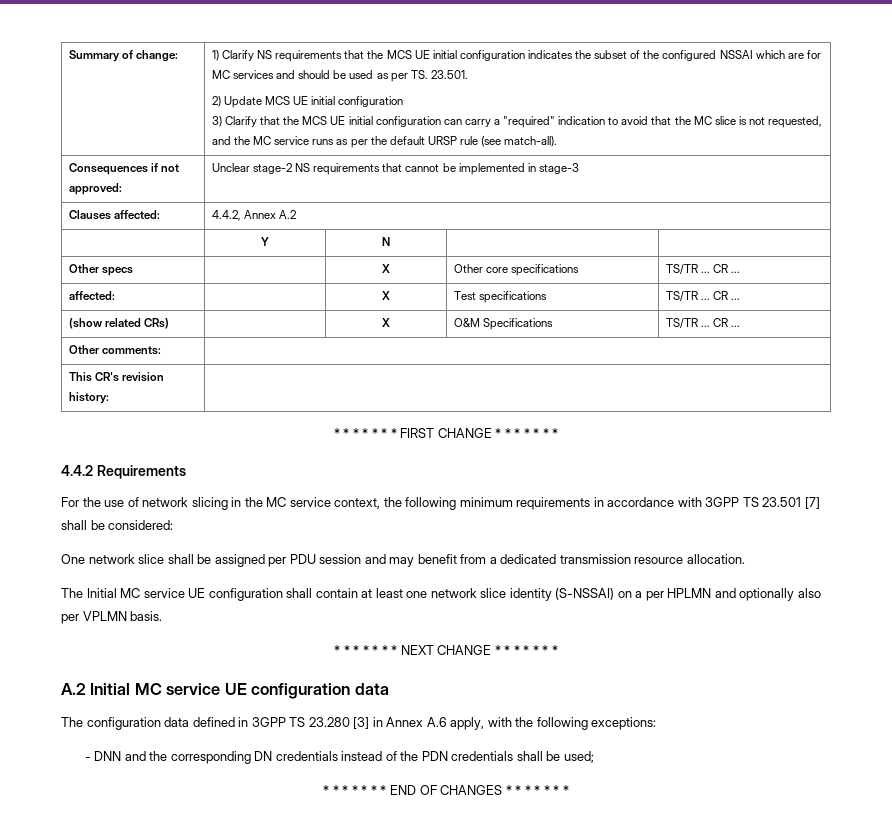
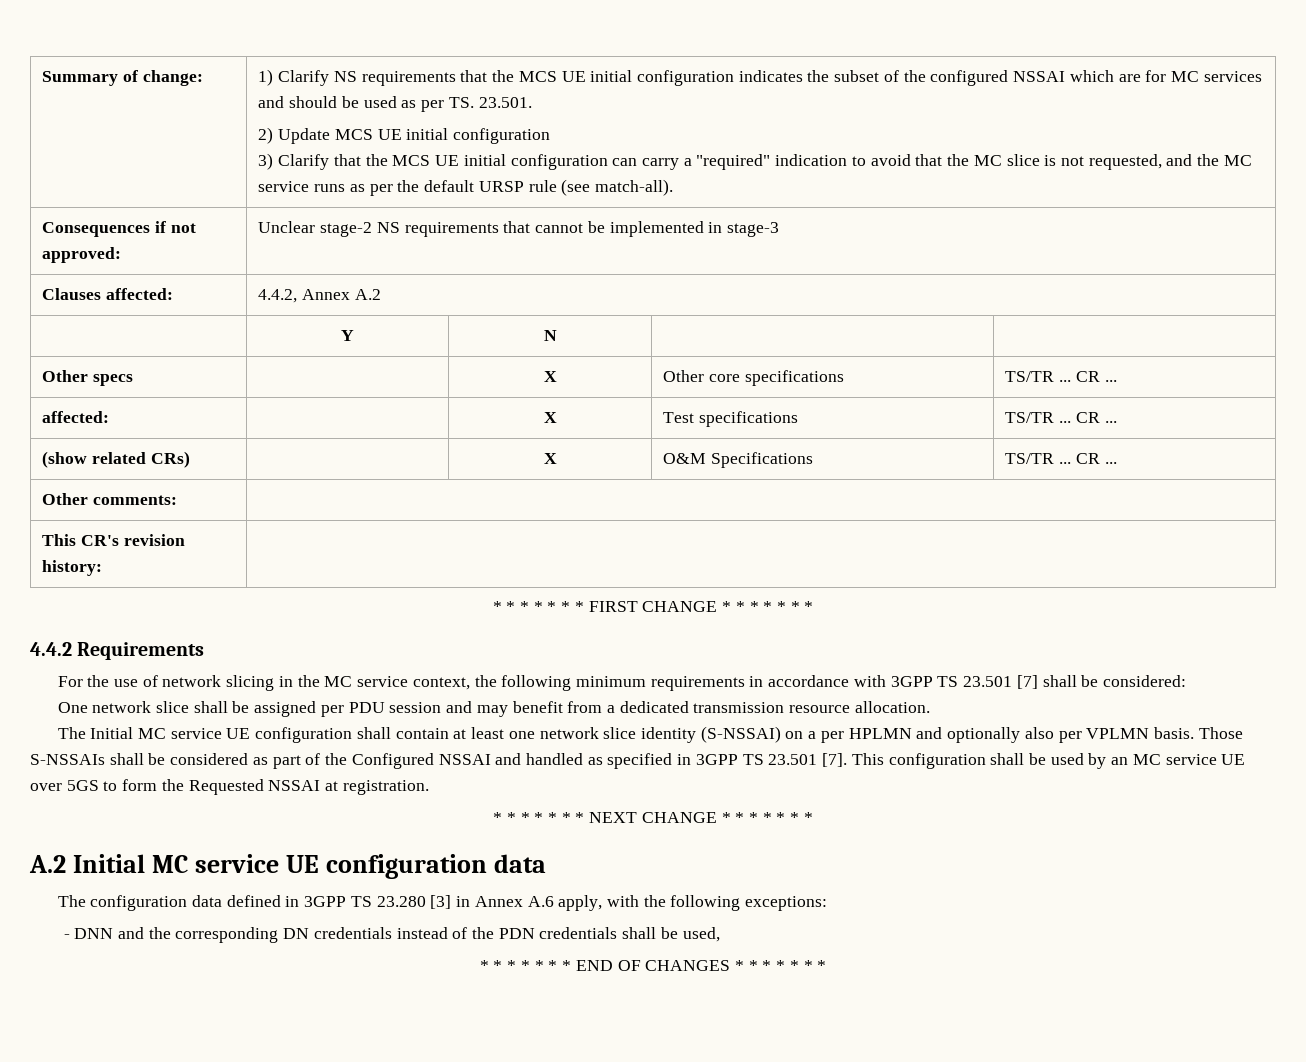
+ Those S-NSSAIs shall be considered as part of the Configured NSSAI and handled as specified in 3GPP TS 23.501 [7]. This configuration shall be used by an MC service UE over 5GS to form the Requested NSSAI at registration.
- - DNN and the corresponding DN credentials instead of the PDN credentials shall be used;
+ - DNN and the corresponding DN credentials instead of the PDN credentials shall be used,

